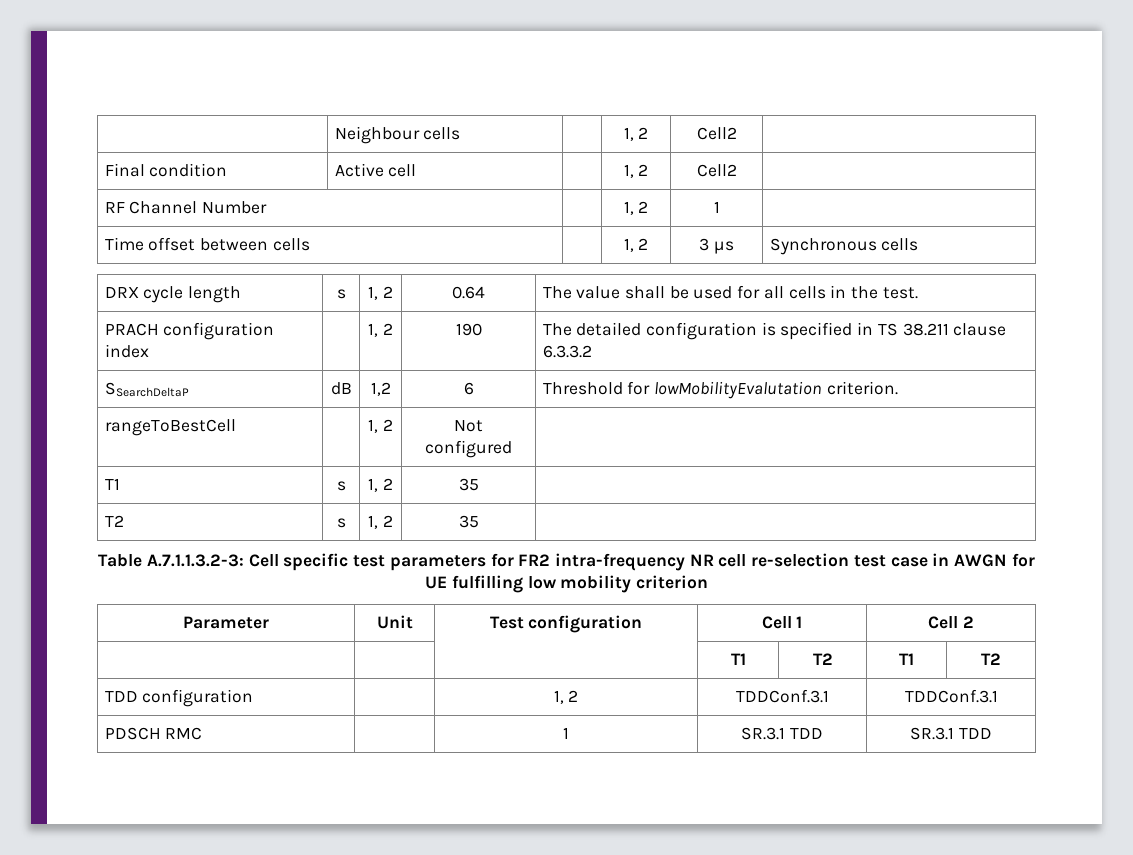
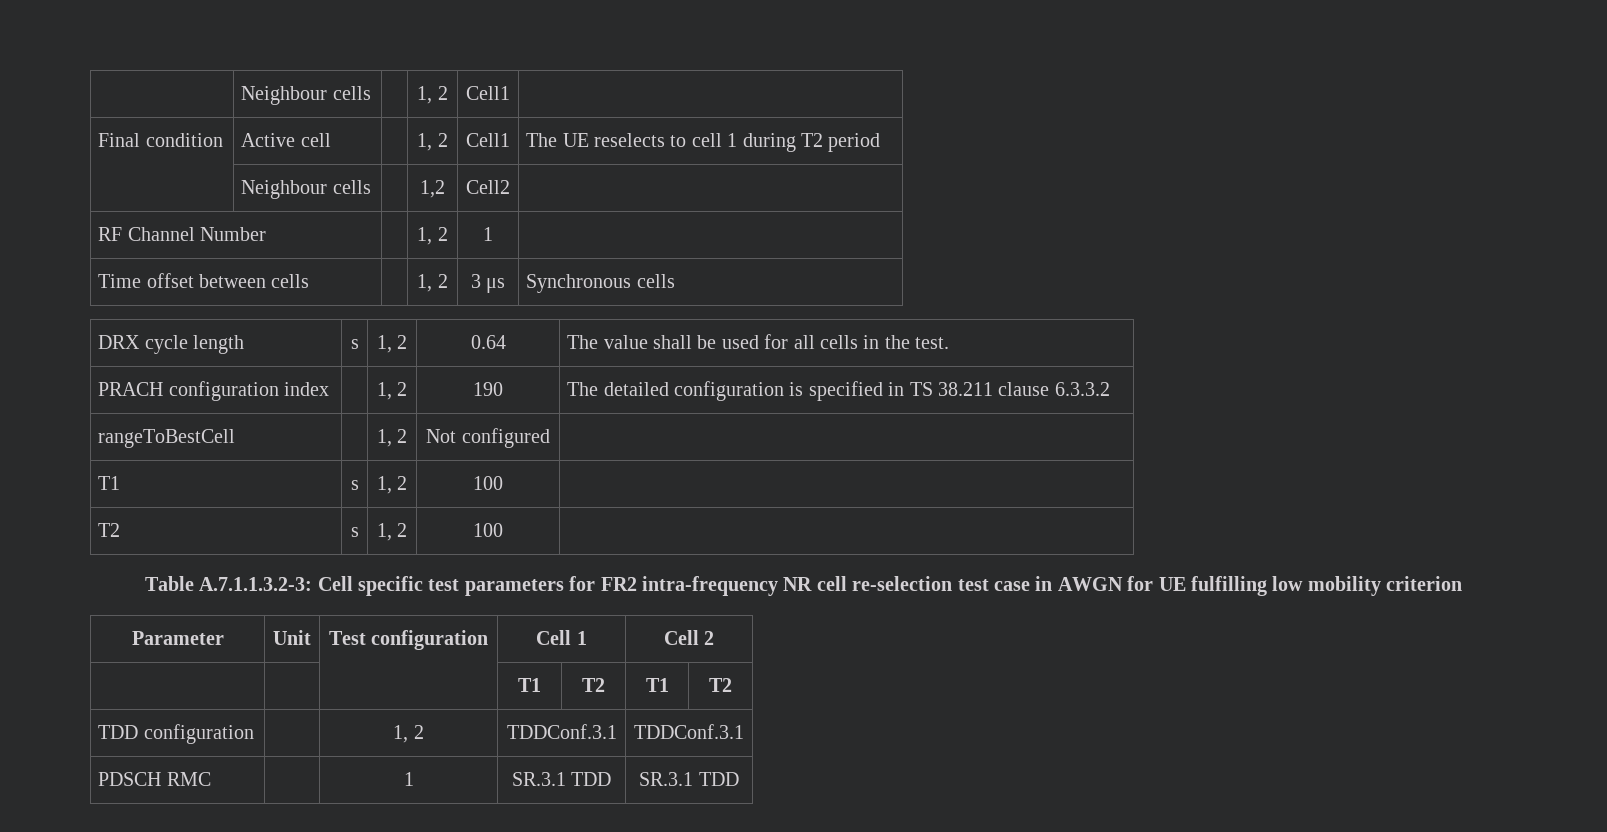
- | Neighbour cells | | 1, 2 | Cell2 |
+ | Neighbour cells | | 1, 2 | Cell1 |
- Final condition | Active cell | | 1, 2 | Cell2 |
+ Final condition | Active cell | | 1, 2 | Cell1 | The UE reselects to cell 1 during T2 period
+ | Neighbour cells | | 1,2 | Cell2 |
- SSearchDeltaP | dB | 1,2 | 6 | Threshold for lowMobilityEvalutation criterion.
- T1 | s | 1, 2 | 35 |
+ T1 | s | 1, 2 | 100 |
- T2 | s | 1, 2 | 35 |
+ T2 | s | 1, 2 | 100 |

